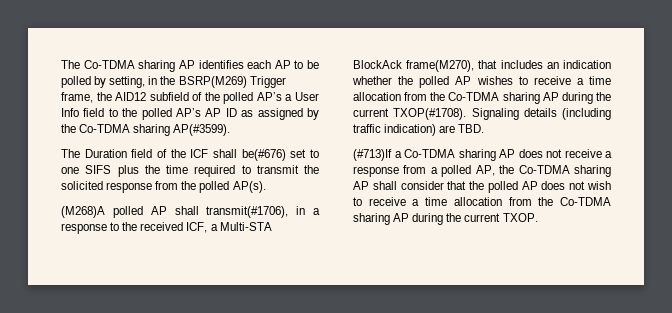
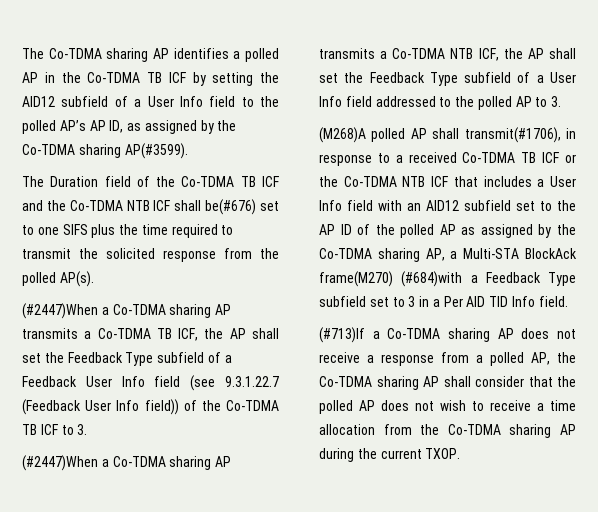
- The Co-TDMA sharing AP identifies each AP to be polled by setting, in the BSRP(M269) Trigger frame, the AID12 subfield of the polled AP’s a User Info field to the polled AP’s AP ID as assigned by the Co-TDMA sharing AP(#3599).
+ The Co-TDMA sharing AP identifies a polled AP in the Co-TDMA TB ICF by setting the AID12 subfield of a User Info field to the polled AP’s AP ID, as assigned by the Co-TDMA sharing AP(#3599).
- The Duration field of the ICF shall be(#676) set to one SIFS plus the time required to transmit the solicited response from the polled AP(s).
+ The Duration field of the Co-TDMA TB ICF and the Co-TDMA NTB ICF shall be(#676) set to one SIFS plus the time required to transmit the solicited response from the polled AP(s).
+ (#2447)When a Co-TDMA sharing AP transmits a Co-TDMA TB ICF, the AP shall set the Feedback Type subfield of a Feedback User Info field (see 9.3.1.22.7 (Feedback User Info field)) of the Co-TDMA TB ICF to 3.
+ (#2447)When a Co-TDMA sharing AP transmits a Co-TDMA NTB ICF, the AP shall set the Feedback Type subfield of a User Info field addressed to the polled AP to 3.
- (M268)A polled AP shall transmit(#1706), in a response to the received ICF, a Multi-STA BlockAck frame(M270), that includes an indication whether the polled AP wishes to receive a time allocation from the Co-TDMA sharing AP during the current TXOP(#1708). Signaling details (including traffic indication) are TBD.
+ (M268)A polled AP shall transmit(#1706), in response to a received Co-TDMA TB ICF or the Co-TDMA NTB ICF that includes a User Info field with an AID12 subfield set to the AP ID of the polled AP as assigned by the Co-TDMA sharing AP, a Multi-STA BlockAck frame(M270) (#684)with a Feedback Type subfield set to 3 in a Per AID TID Info field.

